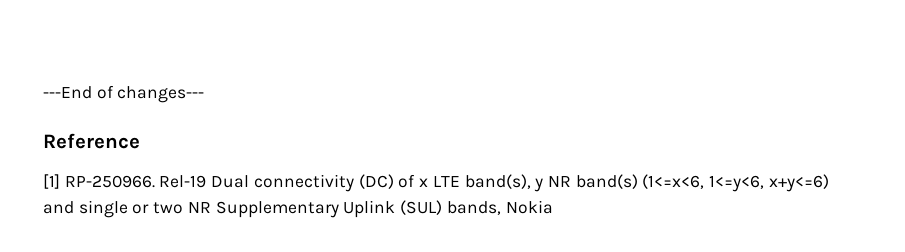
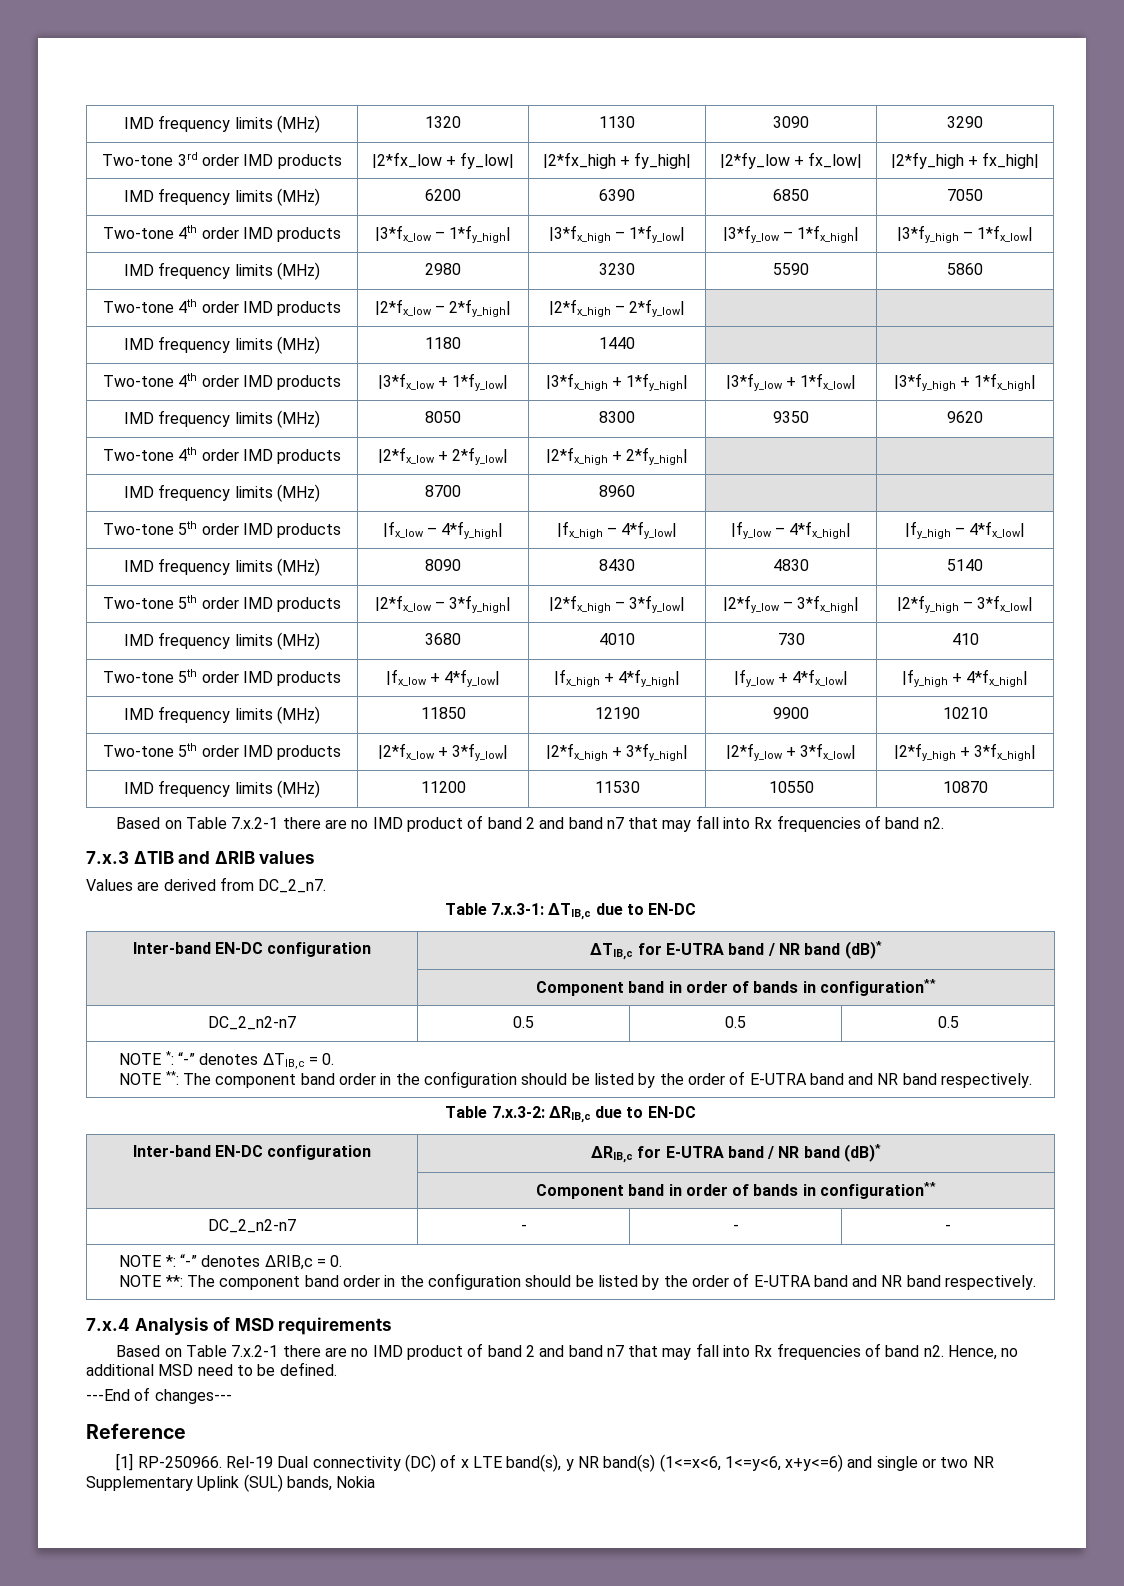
+ IMD frequency limits (MHz) | 1320 | 1130 | 3090 | 3290
+ Two-tone 3rd order IMD products | |2*fx_low + fy_low| | |2*fx_high + fy_high| | |2*fy_low + fx_low| | |2*fy_high + fx_high|
+ IMD frequency limits (MHz) | 6200 | 6390 | 6850 | 7050
+ Two-tone 4th order IMD products | |3*fx_low – 1*fy_high| | |3*fx_high – 1*fy_low| | |3*fy_low – 1*fx_high| | |3*fy_high – 1*fx_low|
+ IMD frequency limits (MHz) | 2980 | 3230 | 5590 | 5860
+ Two-tone 4th order IMD products | |2*fx_low – 2*fy_high| | |2*fx_high – 2*fy_low| | |
+ IMD frequency limits (MHz) | 1180 | 1440 | |
+ Two-tone 4th order IMD products | |3*fx_low + 1*fy_low| | |3*fx_high + 1*fy_high| | |3*fy_low + 1*fx_low| | |3*fy_high + 1*fx_high|
+ IMD frequency limits (MHz) | 8050 | 8300 | 9350 | 9620
+ Two-tone 4th order IMD products | |2*fx_low + 2*fy_low| | |2*fx_high + 2*fy_high| | |
+ IMD frequency limits (MHz) | 8700 | 8960 | |
+ Two-tone 5th order IMD products | |fx_low – 4*fy_high| | |fx_high – 4*fy_low| | |fy_low – 4*fx_high| | |fy_high – 4*fx_low|
+ IMD frequency limits (MHz) | 8090 | 8430 | 4830 | 5140
+ Two-tone 5th order IMD products | |2*fx_low – 3*fy_high| | |2*fx_high – 3*fy_low| | |2*fy_low – 3*fx_high| | |2*fy_high – 3*fx_low|
+ IMD frequency limits (MHz) | 3680 | 4010 | 730 | 410
+ Two-tone 5th order IMD products | |fx_low + 4*fy_low| | |fx_high + 4*fy_high| | |fy_low + 4*fx_low| | |fy_high + 4*fx_high|
+ IMD frequency limits (MHz) | 11850 | 12190 | 9900 | 10210
+ Two-tone 5th order IMD products | |2*fx_low + 3*fy_low| | |2*fx_high + 3*fy_high| | |2*fy_low + 3*fx_low| | |2*fy_high + 3*fx_high|
+ IMD frequency limits (MHz) | 11200 | 11530 | 10550 | 10870
+ Based on Table 7.x.2-1 there are no IMD product of band 2 and band n7 that may fall into Rx frequencies of band n2.
+ 7.x.3 ∆TIB and ∆RIB values
+ Values are derived from DC_2_n7.
+ Table 7.x.3-1: ΔTIB,c due to EN-DC
+ Inter-band EN-DC configuration | ΔTIB,c for E-UTRA band / NR band (dB)*
+ | Component band in order of bands in configuration**
+ DC_2_n2-n7 | 0.5 | 0.5 | 0.5
+ NOTE *: “-” denotes ΔTIB,c = 0.
+ NOTE **: The component band order in the configuration should be listed by the order of E-UTRA band and NR band respectively.
+ Table 7.x.3-2: ΔRIB,c due to EN-DC
+ Inter-band EN-DC configuration | ΔRIB,c for E-UTRA band / NR band (dB)*
+ | Component band in order of bands in configuration**
+ DC_2_n2-n7 | - | - | -
+ NOTE *: “-” denotes ΔRIB,c = 0.
+ NOTE **: The component band order in the configuration should be listed by the order of E-UTRA band and NR band respectively.
+ 7.x.4 Analysis of MSD requirements
+ Based on Table 7.x.2-1 there are no IMD product of band 2 and band n7 that may fall into Rx frequencies of band n2. Hence, no additional MSD need to be defined.

